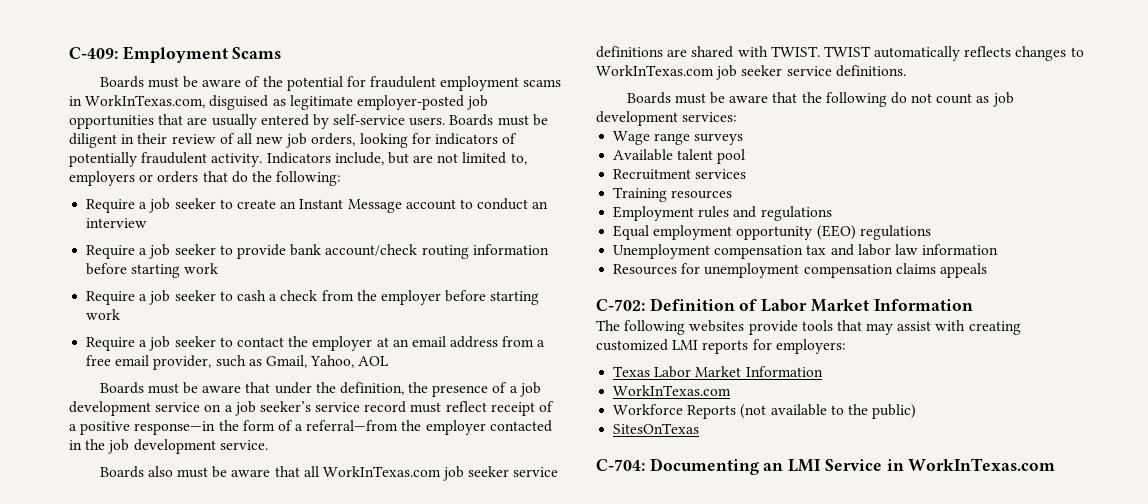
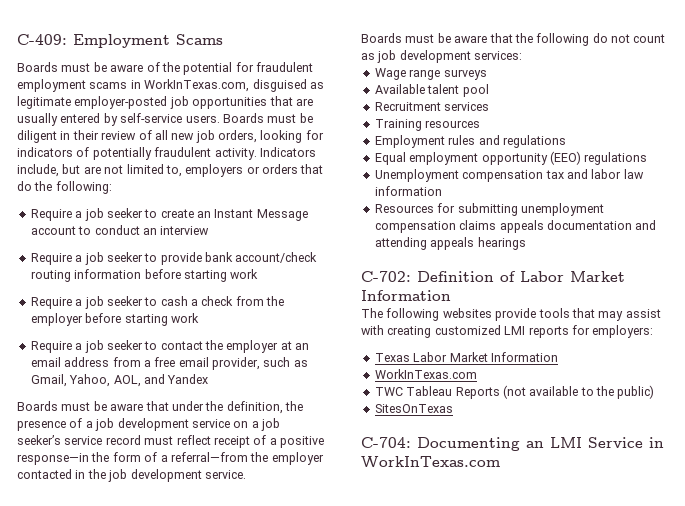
- Require a job seeker to contact the employer at an email address from a free email provider, such as Gmail, Yahoo, AOL
+ Require a job seeker to contact the employer at an email address from a free email provider, such as Gmail, Yahoo, AOL, and Yandex
- Boards also must be aware that all WorkInTexas.com job seeker service definitions are shared with TWIST. TWIST automatically reflects changes to WorkInTexas.com job seeker service definitions.
- Resources for unemployment compensation claims appeals
+ Resources for submitting unemployment compensation claims appeals documentation and attending appeals hearings
- Workforce Reports (not available to the public)
+ TWC Tableau Reports (not available to the public)

